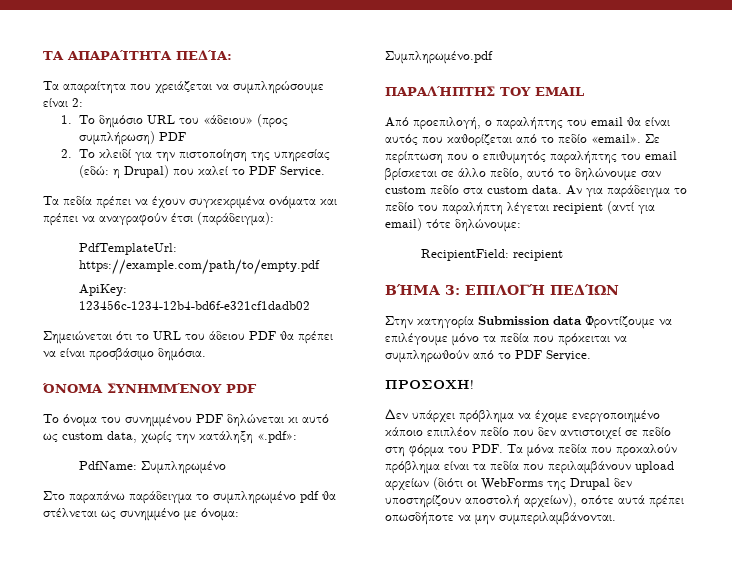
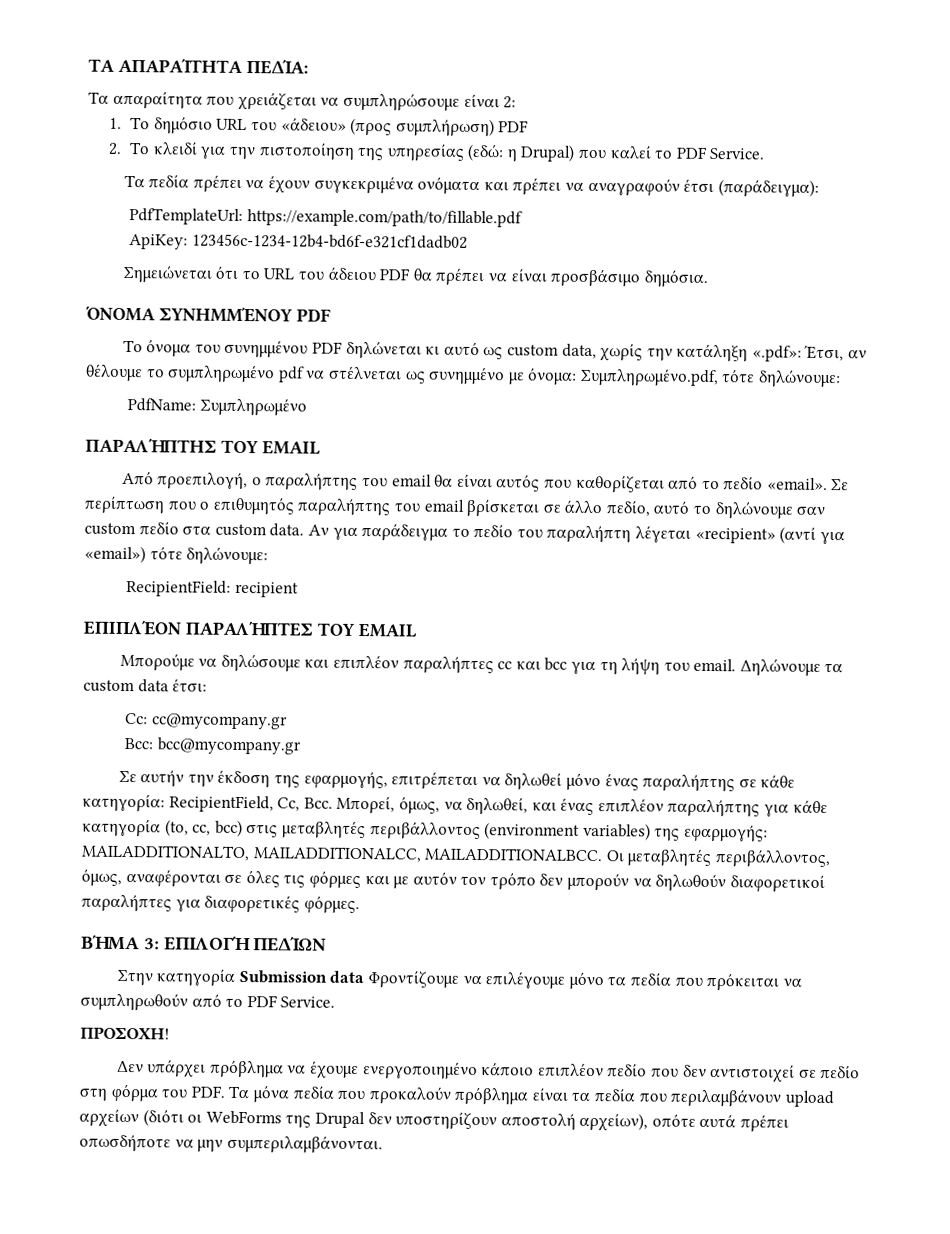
- PdfTemplateUrl: https://example.com/path/to/empty.pdf
+ PdfTemplateUrl: https://example.com/path/to/fillable.pdf
- Το όνομα του συνημμένου PDF δηλώνεται κι αυτό ως custom data, χωρίς την κατάληξη «.pdf»:
+ Το όνομα του συνημμένου PDF δηλώνεται κι αυτό ως custom data, χωρίς την κατάληξη «.pdf»: Έτσι, αν θέλουμε το συμπληρωμένο pdf να στέλνεται ως συνημμένο με όνομα: Συμπληρωμένο.pdf, τότε δηλώνουμε:
  PdfName: Συμπληρωμένο
- Στο παραπάνω παράδειγμα το συμπληρωμένο pdf θα στέλνεται ως συνημμένο με όνομα: Συμπληρωμένο.pdf
- Αν για παράδειγμα το πεδίο του παραλήπτη λέγεται recipient (αντί για email) τότε δηλώνουμε:
+ Αν για παράδειγμα το πεδίο του παραλήπτη λέγεται «recipient» (αντί για «email») τότε δηλώνουμε:
+ ΕΠΙΠΛΈΟΝ ΠΑΡΑΛΉΠΤΕΣ ΤΟΥ EMAIL
+ Μπορούμε να δηλώσουμε και επιπλέον παραλήπτες cc και bcc για τη λήψη του email. Δηλώνουμε τα custom data έτσι:
+ Cc: cc@mycompany.gr
+ Bcc: bcc@mycompany.gr
+ Σε αυτήν την έκδοση της εφαρμογής, επιτρέπεται να δηλωθεί μόνο ένας παραλήπτης σε κάθε κατηγορία: RecipientField, Cc, Bcc. Μπορεί, όμως, να δηλωθεί, και ένας επιπλέον παραλήπτης για κάθε κατηγορία (to, cc, bcc) στις μεταβλητές περιβάλλοντος (environment variables) της εφαρμογής: MAILADDITIONALTO, MAILADDITIONALCC, MAILADDITIONALBCC. Οι μεταβλητές περιβάλλοντος, όμως, αναφέρονται σε όλες τις φόρμες και με αυτόν τον τρόπο δεν μπορούν να δηλωθούν διαφορετικοί παραλήπτες για διαφορετικές φόρμες.
- Δεν υπάρχει πρόβλημα να έχομε ενεργοποιημένο κάποιο επιπλέον πεδίο που δεν αντιστοιχεί σε πεδίο στη φόρμα του PDF. Τα μόνα πεδία που προκαλούν πρόβλημα είναι τα πεδία που περιλαμβάνουν upload αρχείων (διότι οι WebForms της Drupal δεν υποστηρίζουν αποστολή αρχείων), οπότε αυτά πρέπει οπωσδήποτε να μην συμπεριλαμβάνονται.
+ Δεν υπάρχει πρόβλημα να έχουμε ενεργοποιημένο κάποιο επιπλέον πεδίο που δεν αντιστοιχεί σε πεδίο στη φόρμα του PDF. Τα μόνα πεδία που προκαλούν πρόβλημα είναι τα πεδία που περιλαμβάνουν upload αρχείων (διότι οι WebForms της Drupal δεν υποστηρίζουν αποστολή αρχείων), οπότε αυτά πρέπει οπωσδήποτε να μην συμπεριλαμβάνονται.

